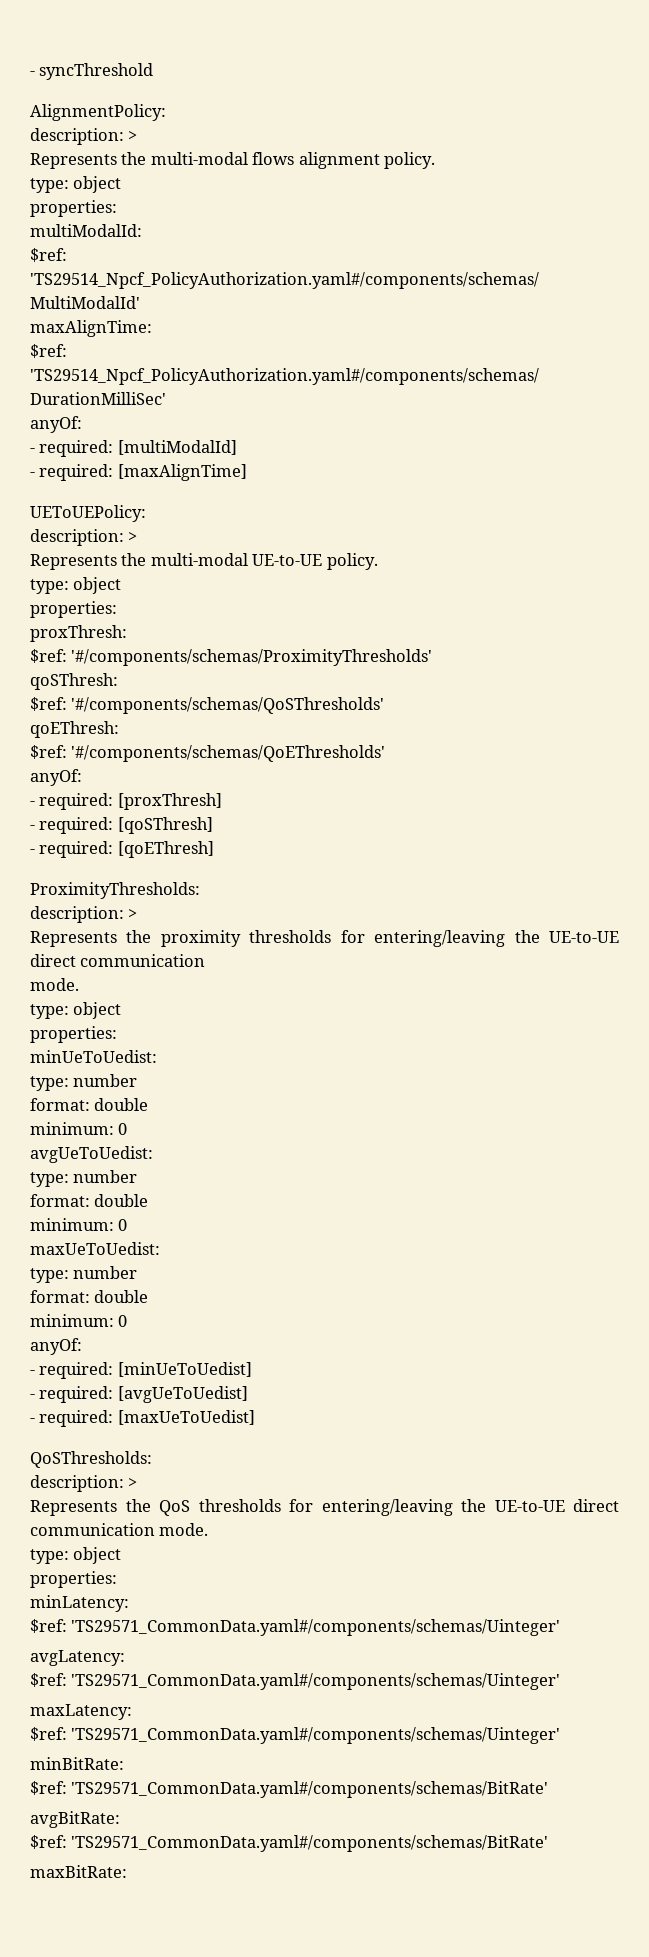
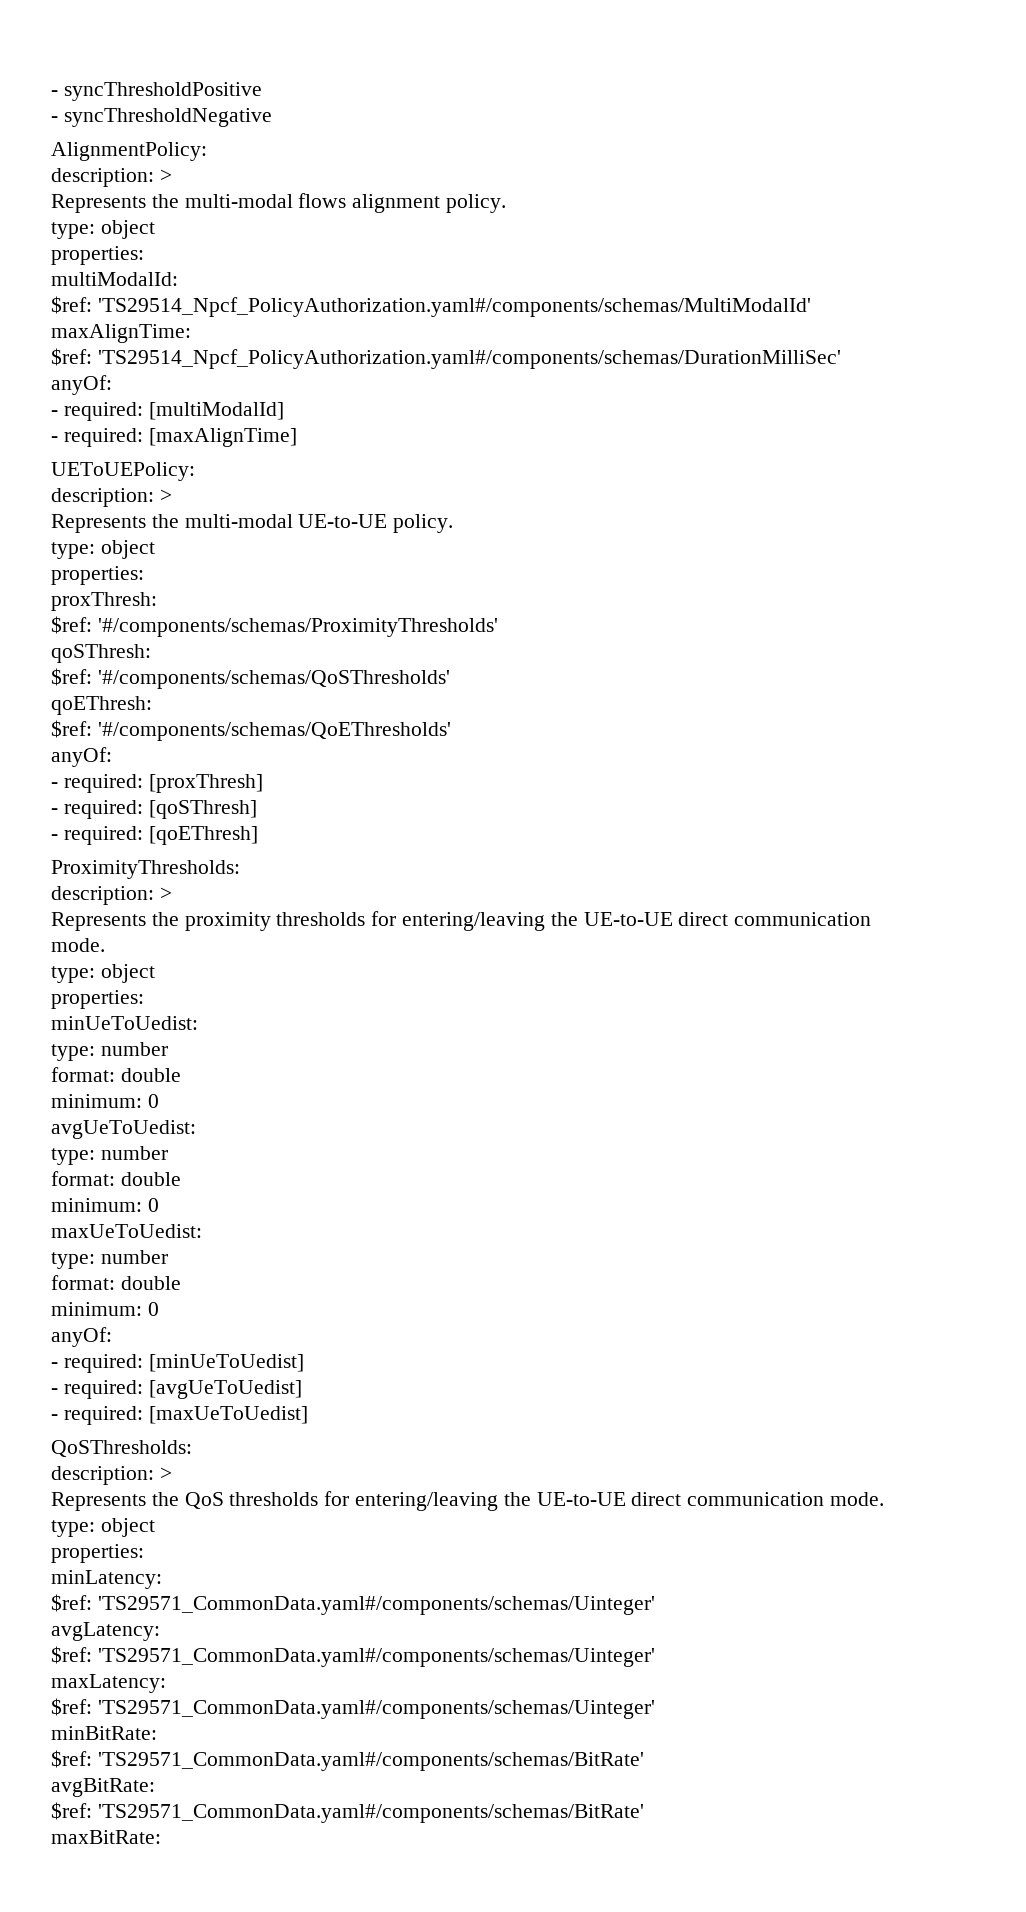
- - syncThreshold
+ - syncThresholdPositive
+ - syncThresholdNegative

